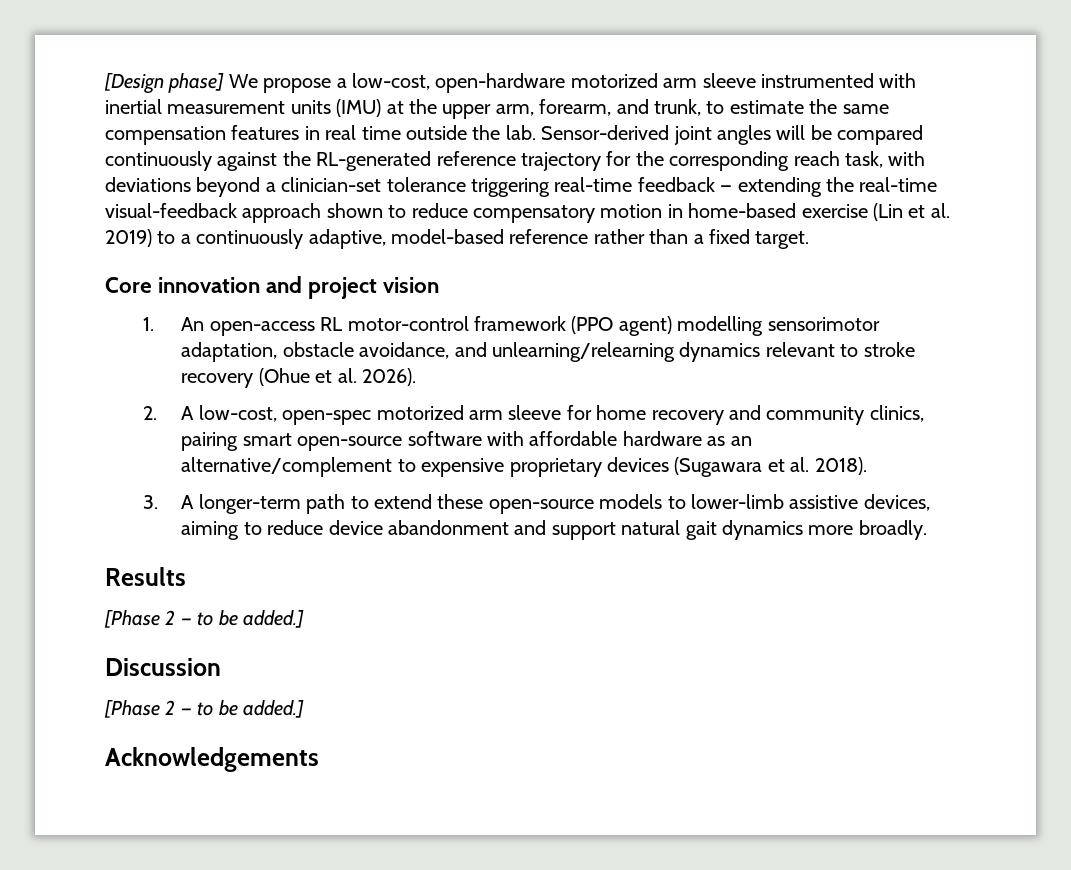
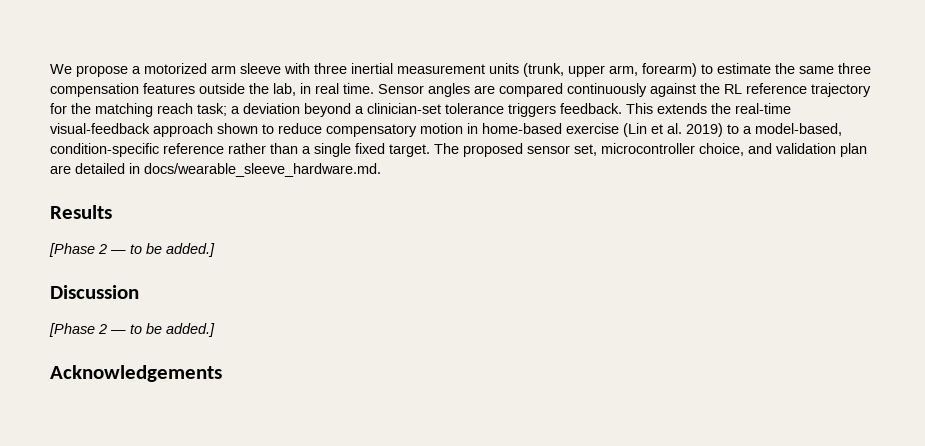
- [Design phase] We propose a low-cost, open-hardware motorized arm sleeve instrumented with inertial measurement units (IMU) at the upper arm, forearm, and trunk, to estimate the same compensation features in real time outside the lab. Sensor-derived joint angles will be compared continuously against the RL-generated reference trajectory for the corresponding reach task, with deviations beyond a clinician-set tolerance triggering real-time feedback — extending the real-time visual-feedback approach shown to reduce compensatory motion in home-based exercise (Lin et al. 2019) to a continuously adaptive, model-based reference rather than a fixed target.
- Core innovation and project vision
- 1. An open-access RL motor-control framework (PPO agent) modelling sensorimotor adaptation, obstacle avoidance, and unlearning/relearning dynamics relevant to stroke recovery (Ohue et al. 2026).
- 2. A low-cost, open-spec motorized arm sleeve for home recovery and community clinics, pairing smart open-source software with affordable hardware as an alternative/complement to expensive proprietary devices (Sugawara et al. 2018).
- 3. A longer-term path to extend these open-source models to lower-limb assistive devices, aiming to reduce device abandonment and support natural gait dynamics more broadly.
+ We propose a motorized arm sleeve with three inertial measurement units (trunk, upper arm, forearm) to estimate the same three compensation features outside the lab, in real time. Sensor angles are compared continuously against the RL reference trajectory for the matching reach task; a deviation beyond a clinician-set tolerance triggers feedback. This extends the real-time visual-feedback approach shown to reduce compensatory motion in home-based exercise (Lin et al. 2019) to a model-based, condition-specific reference rather than a single fixed target. The proposed sensor set, microcontroller choice, and validation plan are detailed in docs/wearable_sleeve_hardware.md.

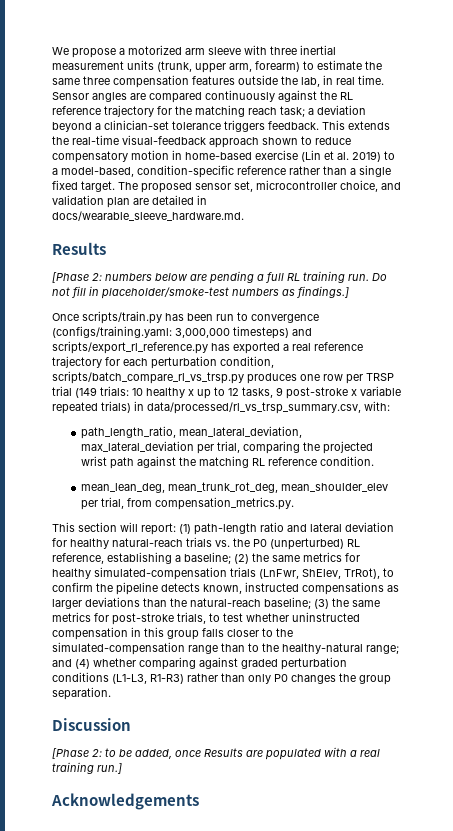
  The proposed sensor set, microcontroller choice, and validation plan are detailed in docs/wearable_sleeve_hardware.md.
  Results
- [Phase 2 — to be added.]
+ [Phase 2: numbers below are pending a full RL training run. Do not fill in placeholder/smoke-test numbers as findings.]
+ Once scripts/train.py has been run to convergence (configs/training.yaml: 3,000,000 timesteps) and scripts/export_rl_reference.py has exported a real reference trajectory for each perturbation condition, scripts/batch_compare_rl_vs_trsp.py produces one row per TRSP trial (149 trials: 10 healthy x up to 12 tasks, 9 post-stroke x variable repeated trials) in data/processed/rl_vs_trsp_summary.csv, with:
+ path_length_ratio, mean_lateral_deviation, max_lateral_deviation per trial, comparing the projected wrist path against the matching RL reference condition.
+ mean_lean_deg, mean_trunk_rot_deg, mean_shoulder_elev per trial, from compensation_metrics.py.
+ This section will report: (1) path-length ratio and lateral deviation for healthy natural-reach trials vs. the P0 (unperturbed) RL reference, establishing a baseline; (2) the same metrics for healthy simulated-compensation trials (LnFwr, ShElev, TrRot), to confirm the pipeline detects known, instructed compensations as larger deviations than the natural-reach baseline; (3) the same metrics for post-stroke trials, to test whether uninstructed compensation in this group falls closer to the simulated-compensation range than to the healthy-natural range; and (4) whether comparing against graded perturbation conditions (L1-L3, R1-R3) rather than only P0 changes the group separation.
  Discussion
- [Phase 2 — to be added.]
+ [Phase 2: to be added, once Results are populated with a real training run.]

